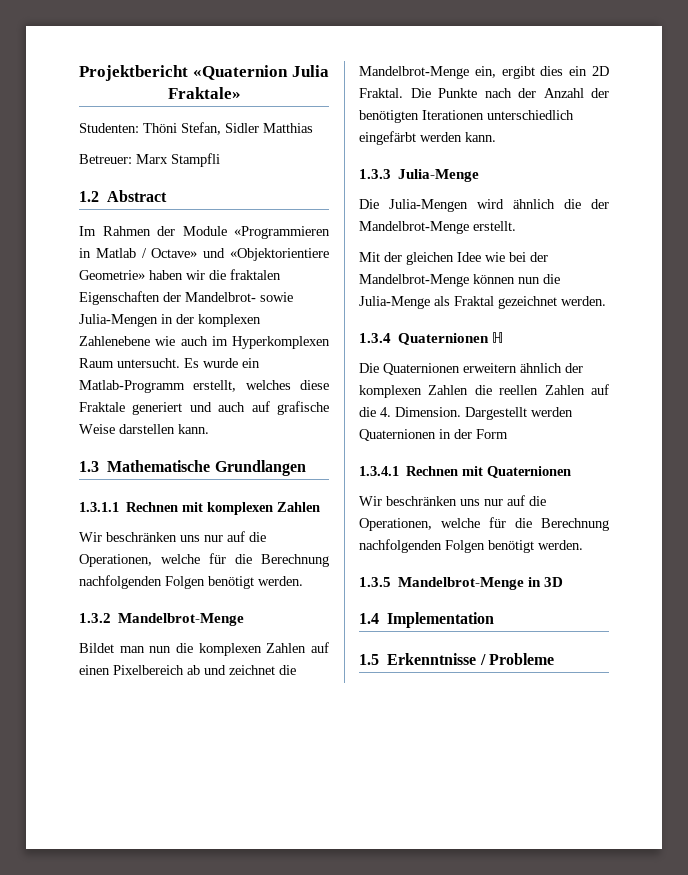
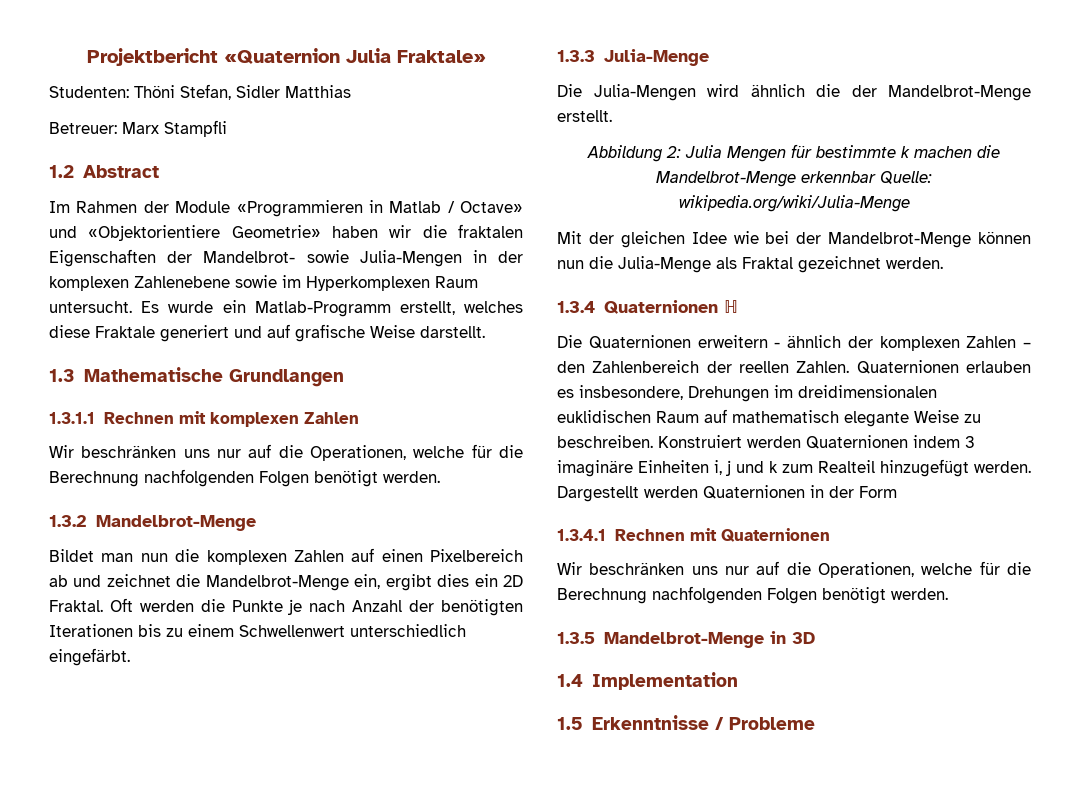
- Im Rahmen der Module «Programmieren in Matlab / Octave» und «Objektorientiere Geometrie» haben wir die fraktalen Eigenschaften der Mandelbrot- sowie Julia-Mengen in der komplexen Zahlenebene wie auch im Hyperkomplexen Raum untersucht.
+ Im Rahmen der Module «Programmieren in Matlab / Octave» und «Objektorientiere Geometrie» haben wir die fraktalen Eigenschaften der Mandelbrot- sowie Julia-Mengen in der komplexen Zahlenebene sowie im Hyperkomplexen Raum untersucht.
- Es wurde ein Matlab-Programm erstellt, welches diese Fraktale generiert und auch auf grafische Weise darstellen kann.
+ Es wurde ein Matlab-Programm erstellt, welches diese Fraktale generiert und auf grafische Weise darstellt.
- Die Punkte nach der Anzahl der benötigten Iterationen unterschiedlich eingefärbt werden kann.
+ Oft werden die Punkte je nach Anzahl der benötigten Iterationen bis zu einem Schwellenwert unterschiedlich eingefärbt.
+ Abbildung 2: Julia Mengen für bestimmte k machen die Mandelbrot-Menge erkennbar Quelle: wikipedia.org/wiki/Julia-Menge
- Die Quaternionen erweitern ähnlich der komplexen Zahlen die reellen Zahlen auf die 4. Dimension.
+ Die Quaternionen erweitern - ähnlich der komplexen Zahlen – den Zahlenbereich der reellen Zahlen. Quaternionen erlauben es insbesondere, Drehungen im dreidimensionalen euklidischen Raum auf mathematisch elegante Weise zu beschreiben. Konstruiert werden Quaternionen indem 3 imaginäre Einheiten i, j und k zum Realteil hinzugefügt werden.

